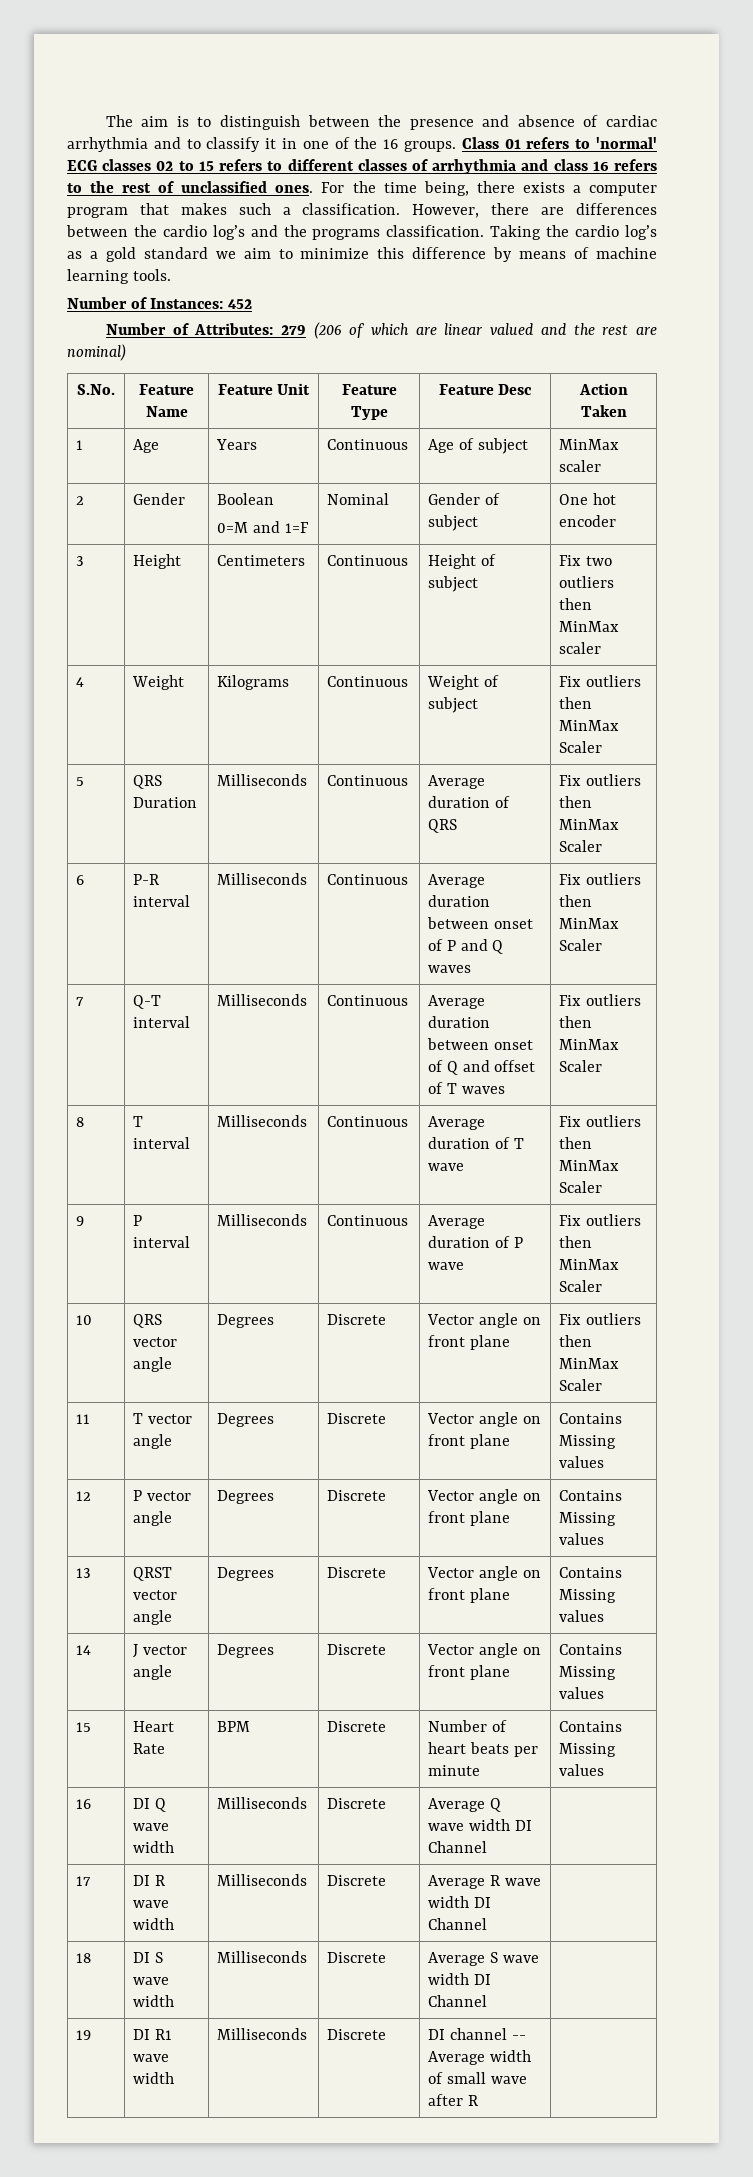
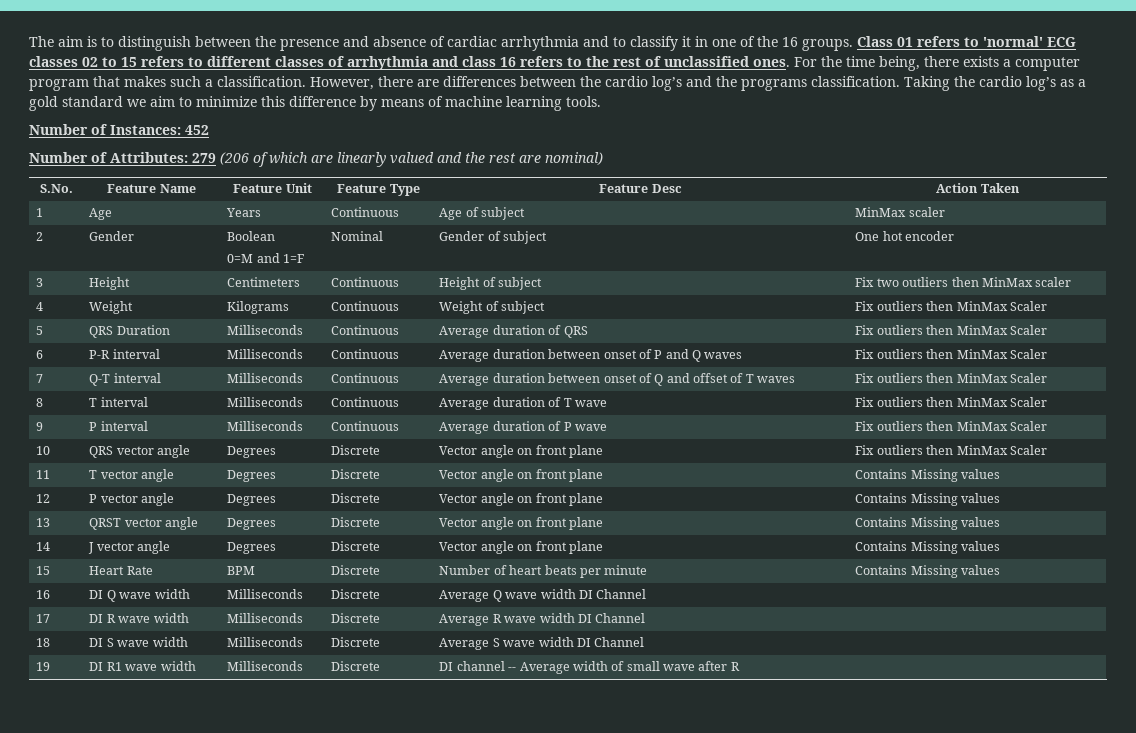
- Number of Attributes: 279 (206 of which are linear valued and the rest are nominal)
+ Number of Attributes: 279 (206 of which are linearly valued and the rest are nominal)

